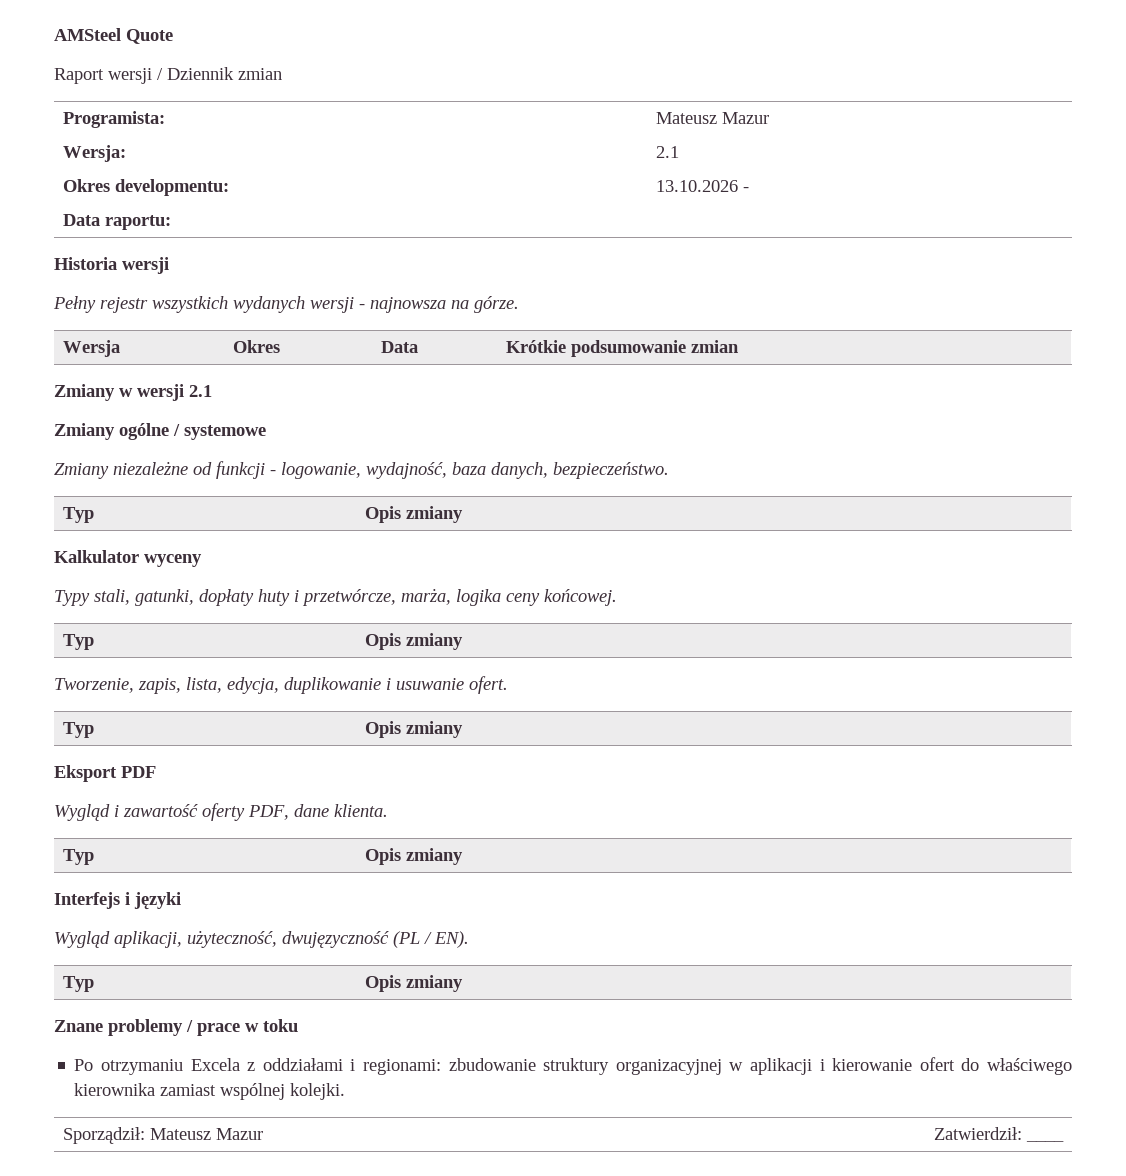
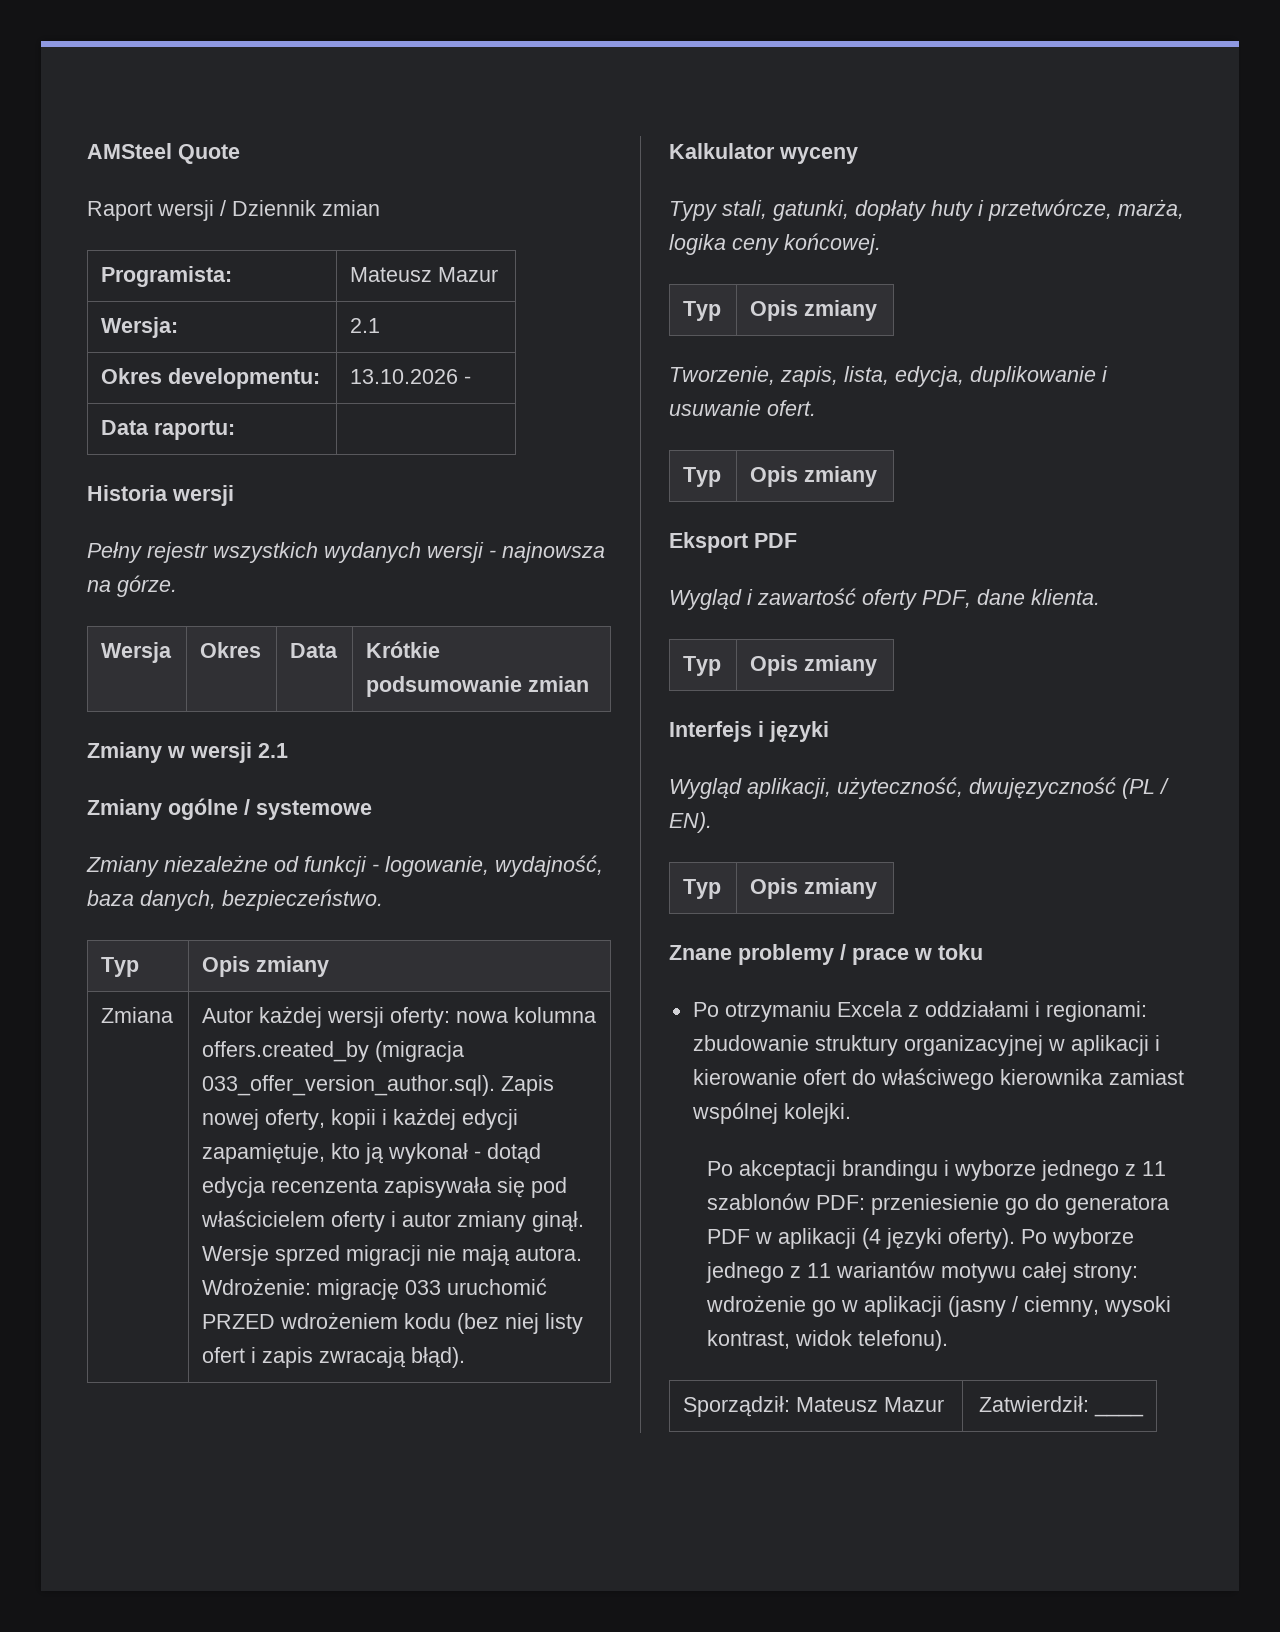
+ Zmiana | Autor każdej wersji oferty: nowa kolumna offers.created_by (migracja 033_offer_version_author.sql). Zapis nowej oferty, kopii i każdej edycji zapamiętuje, kto ją wykonał - dotąd edycja recenzenta zapisywała się pod właścicielem oferty i autor zmiany ginął. Wersje sprzed migracji nie mają autora. Wdrożenie: migrację 033 uruchomić PRZED wdrożeniem kodu (bez niej listy ofert i zapis zwracają błąd).
+ Po akceptacji brandingu i wyborze jednego z 11 szablonów PDF: przeniesienie go do generatora PDF w aplikacji (4 języki oferty). Po wyborze jednego z 11 wariantów motywu całej strony: wdrożenie go w aplikacji (jasny / ciemny, wysoki kontrast, widok telefonu).

